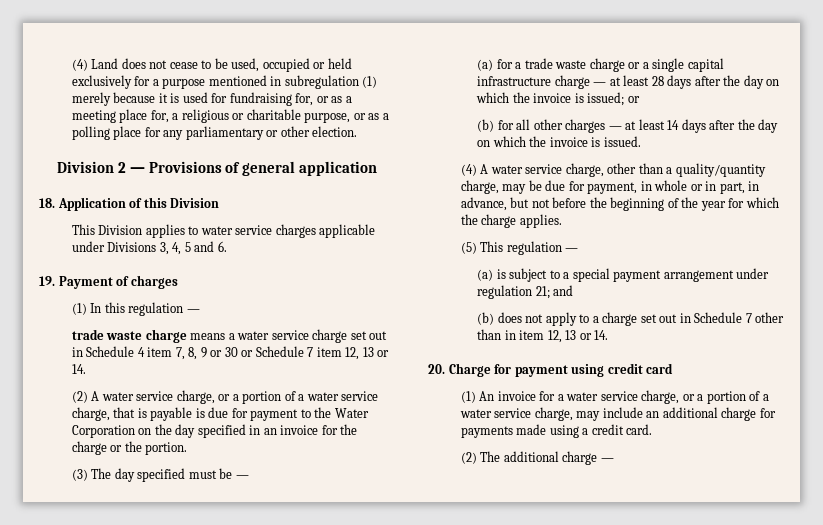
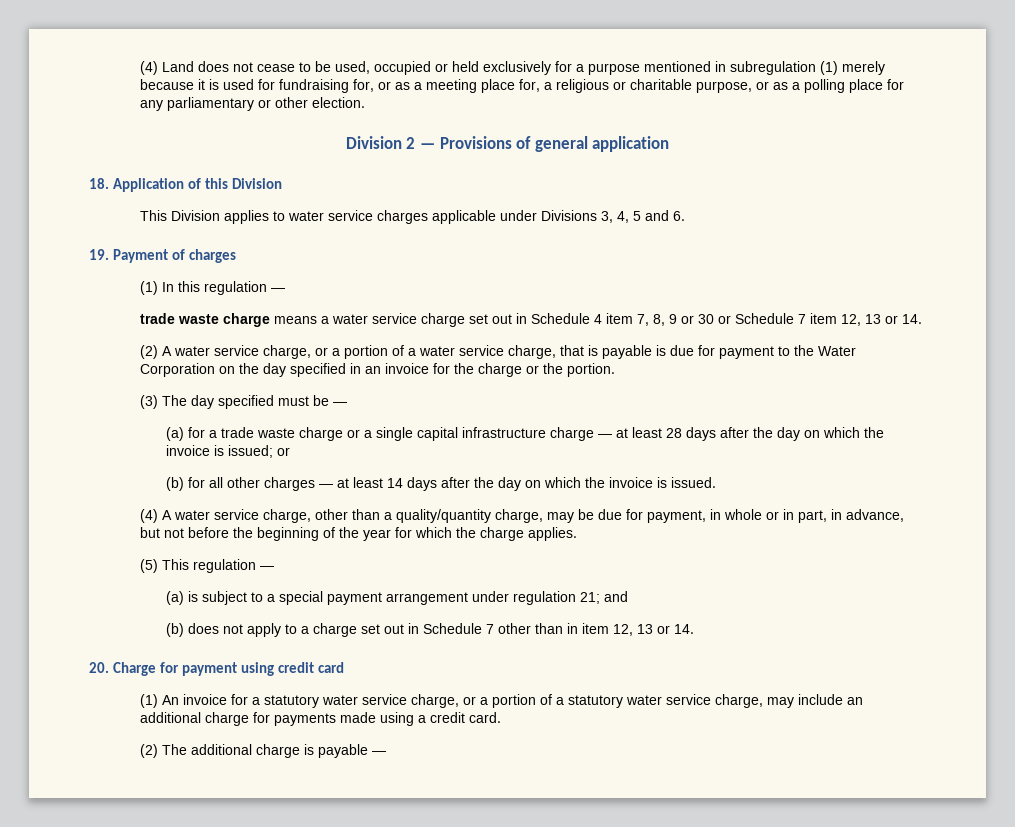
- (1) An invoice for a water service charge, or a portion of a water service charge, may include an additional charge for payments made using a credit card.
+ (1) An invoice for a statutory water service charge, or a portion of a statutory water service charge, may include an additional charge for payments made using a credit card.
- (2) The additional charge —
+ (2) The additional charge is payable —

